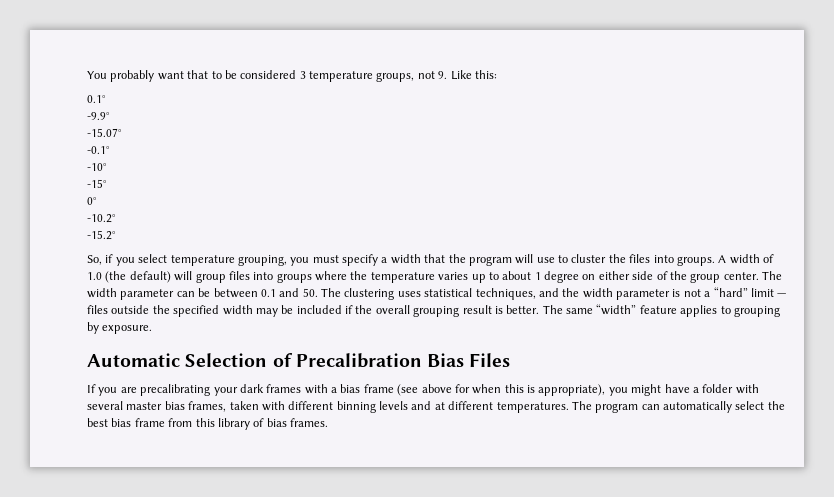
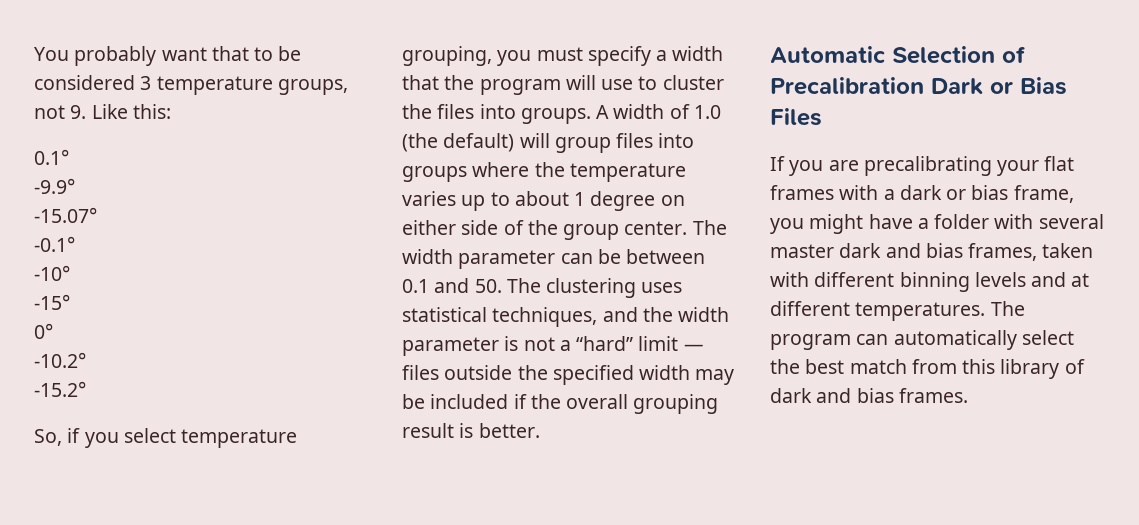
- The same “width” feature applies to grouping by exposure.
- Automatic Selection of Precalibration Bias Files
+ Automatic Selection of Precalibration Dark or Bias Files
- If you are precalibrating your dark frames with a bias frame (see above for when this is appropriate), you might have a folder with several master bias frames, taken with different binning levels and at different temperatures.
+ If you are precalibrating your flat frames with a dark or bias frame, you might have a folder with several master dark and bias frames, taken with different binning levels and at different temperatures.
- The program can automatically select the best bias frame from this library of bias frames.
+ The program can automatically select the best match from this library of dark and bias frames.

